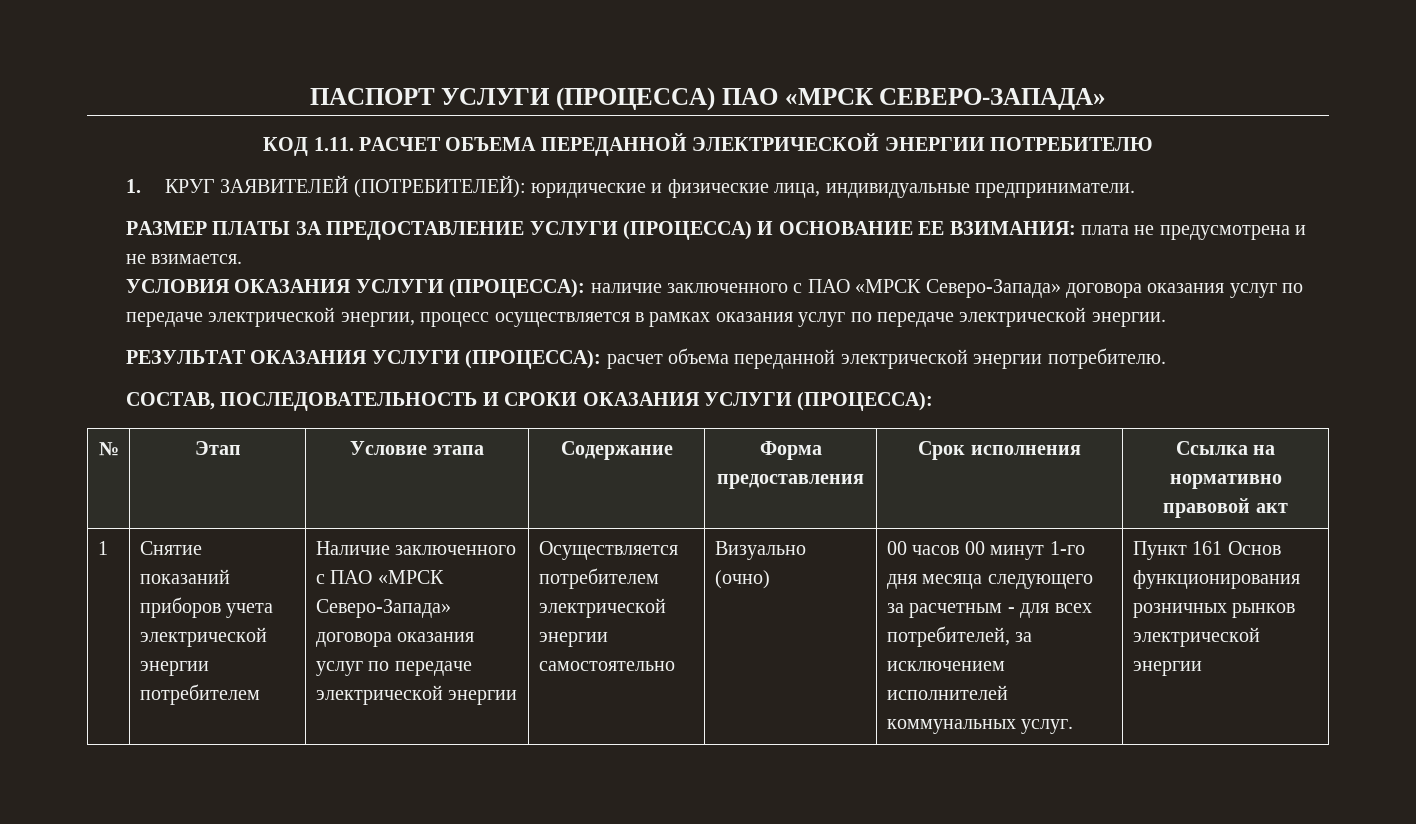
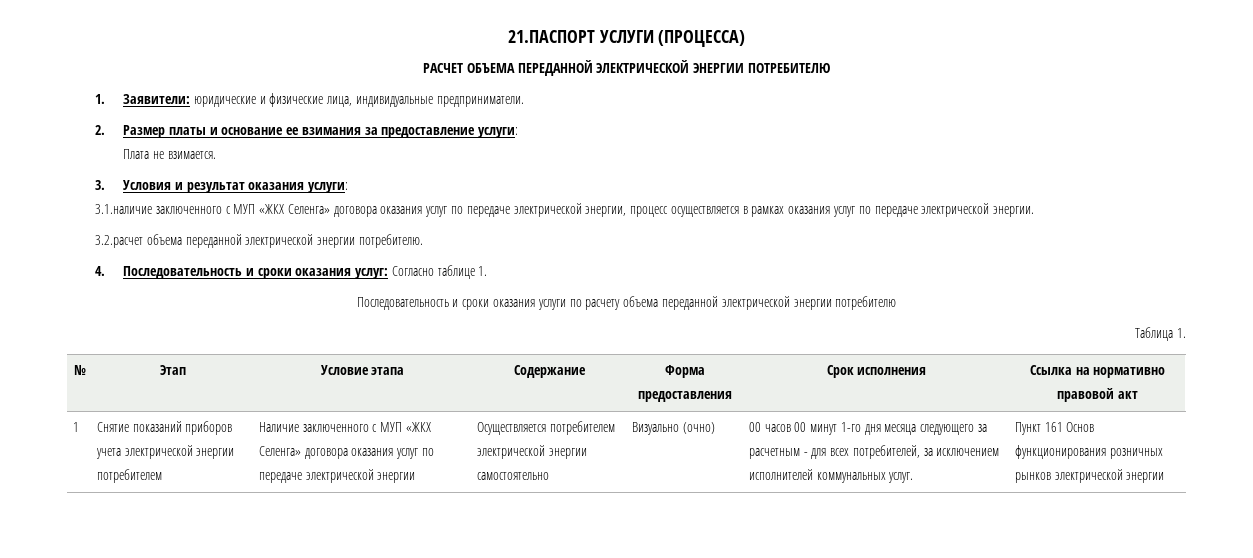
- ПАСПОРТ УСЛУГИ (ПРОЦЕССА) ПАО «МРСК СЕВЕРО-ЗАПАДА»
- КОД 1.11. РАСЧЕТ ОБЪЕМА ПЕРЕДАННОЙ ЭЛЕКТРИЧЕСКОЙ ЭНЕРГИИ ПОТРЕБИТЕЛЮ
+ 21.ПАСПОРТ УСЛУГИ (ПРОЦЕССА)
+ РАСЧЕТ ОБЪЕМА ПЕРЕДАННОЙ ЭЛЕКТРИЧЕСКОЙ ЭНЕРГИИ ПОТРЕБИТЕЛЮ
- 1. КРУГ ЗАЯВИТЕЛЕЙ (ПОТРЕБИТЕЛЕЙ): юридические и физические лица, индивидуальные предприниматели.
+ 1. Заявители: юридические и физические лица, индивидуальные предприниматели.
- РАЗМЕР ПЛАТЫ ЗА ПРЕДОСТАВЛЕНИЕ УСЛУГИ (ПРОЦЕССА) И ОСНОВАНИЕ ЕЕ ВЗИМАНИЯ: плата не предусмотрена и не взимается.
- УСЛОВИЯ ОКАЗАНИЯ УСЛУГИ (ПРОЦЕССА): наличие заключенного с ПАО «МРСК Северо-Запада» договора оказания услуг по передаче электрической энергии, процесс осуществляется в рамках оказания услуг по передаче электрической энергии.
+ 2. Размер платы и основание ее взимания за предоставление услуги:
+ Плата не взимается.
+ 3. Условия и результат оказания услуги:
+ 3.1.наличие заключенного с МУП «ЖКХ Селенга» договора оказания услуг по передаче электрической энергии, процесс осуществляется в рамках оказания услуг по передаче электрической энергии.
- РЕЗУЛЬТАТ ОКАЗАНИЯ УСЛУГИ (ПРОЦЕССА): расчет объема переданной электрической энергии потребителю.
+ 3.2.расчет объема переданной электрической энергии потребителю.
- СОСТАВ, ПОСЛЕДОВАТЕЛЬНОСТЬ И СРОКИ ОКАЗАНИЯ УСЛУГИ (ПРОЦЕССА):
+ 4. Последовательность и сроки оказания услуг: Согласно таблице 1.
+ Последовательность и сроки оказания услуги по расчету объема переданной электрической энергии потребителю
+ Таблица 1.
- Наличие заключенного с ПАО «МРСК Северо-Запада» договора оказания услуг по передаче электрической энергии
+ Наличие заключенного с МУП «ЖКХ Селенга» договора оказания услуг по передаче электрической энергии

